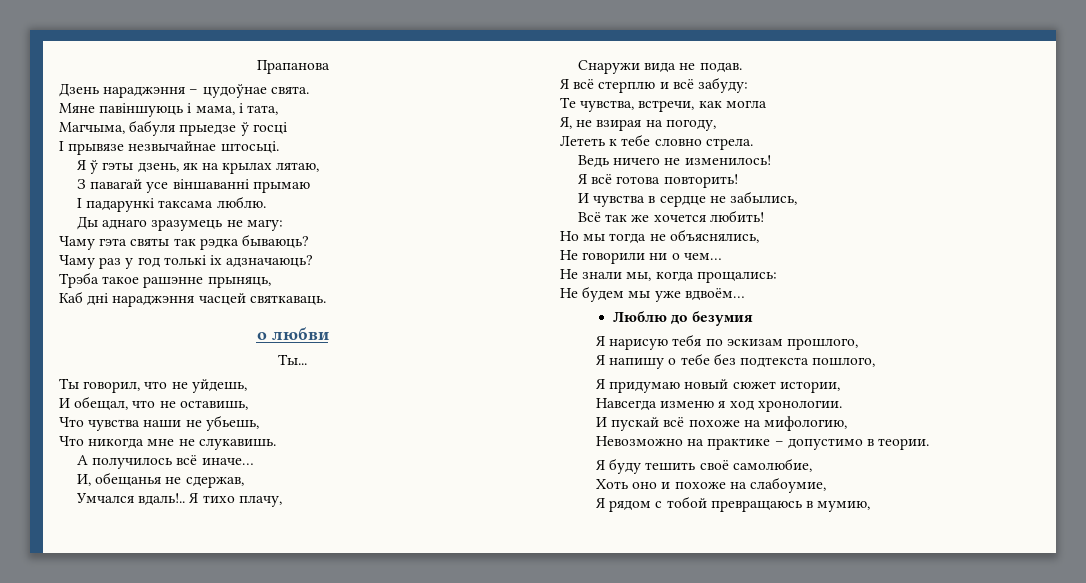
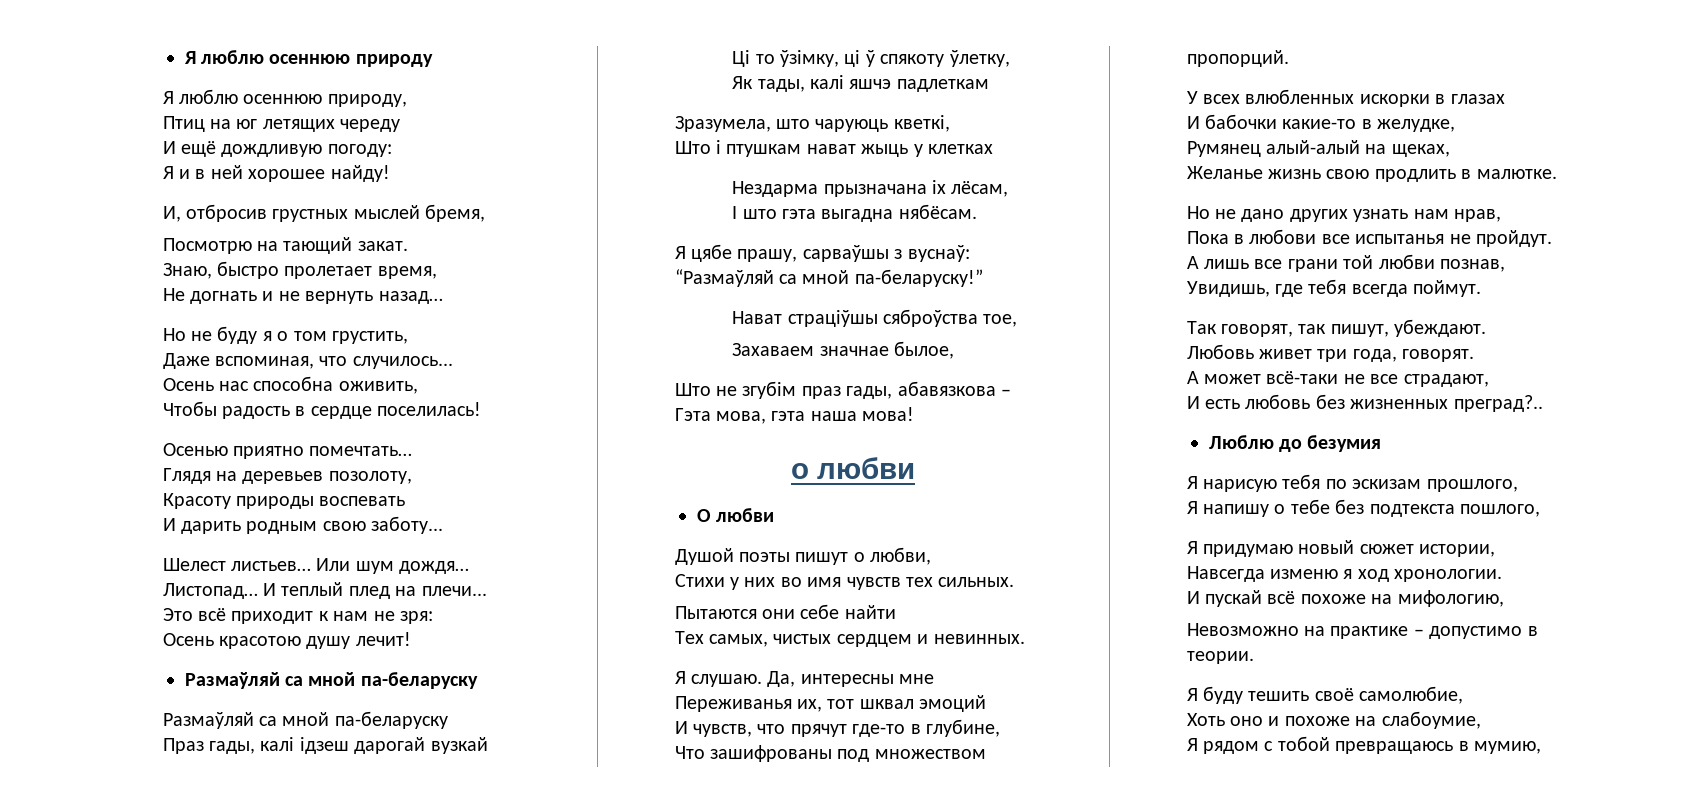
- Прапанова
- Дзень нараджэння – цудоўнае свята.
- Мяне павіншуюць і мама, і тата,
- Магчыма, бабуля прыедзе ў госці
- І прывязе незвычайнае штосьці.
- Я ў гэты дзень, як на крылах лятаю,
- З павагай усе віншаванні прымаю
- І падарункі таксама люблю.
- Ды аднаго зразумець не магу:
- Чаму гэта святы так рэдка бываюць?
- Чаму раз у год толькі іх адзначаюць?
- Трэба такое рашэнне прыняць,
- Каб дні нараджэння часцей святкаваць.
+ Я люблю осеннюю природу
+ Я люблю осеннюю природу,
+ Птиц на юг летящих череду
+ И ещё дождливую погоду:
+ Я и в ней хорошее найду!
+ И, отбросив грустных мыслей бремя,
+ Посмотрю на тающий закат.
+ Знаю, быстро пролетает время,
+ Не догнать и не вернуть назад…
+ Но не буду я о том грустить,
+ Даже вспоминая, что случилось...
+ Осень нас способна оживить,
+ Чтобы радость в сердце поселилась!
+ Осенью приятно помечтать…
+ Глядя на деревьев позолоту,
+ Красоту природы воспевать
+ И дарить родным свою заботу...
+ Шелест листьев… Или шум дождя…
+ Листопад… И теплый плед на плечи...
+ Это всё приходит к нам не зря:
+ Осень красотою душу лечит!
+ Размаўляй са мной па-беларуску
+ Размаўляй са мной па-беларуску
+ Праз гады, калі ідзеш дарогай вузкай
+ Ці то ўзімку, ці ў спякоту ўлетку,
+ Як тады, калі яшчэ падлеткам
+ Зразумела, што чаруюць кветкі,
+ Што і птушкам нават жыць у клетках
+ Нездарма прызначана іх лёсам,
+ І што гэта выгадна нябёсам.
+ Я цябе прашу, сарваўшы з вуснаў:
+ “Размаўляй са мной па-беларуску!”
+ Нават страціўшы сяброўства тое,
+ Захаваем значнае былое,
+ Што не згубім праз гады, абавязкова –
+ Гэта мова, гэта наша мова!
  о любви
- Ты...
- Ты говорил, что не уйдешь,
- И обещал, что не оставишь,
- Что чувства наши не убьешь,
- Что никогда мне не слукавишь.
- А получилось всё иначе…
- И, обещанья не сдержав,
- Умчался вдаль!.. Я тихо плачу,
- Снаружи вида не подав.
- Я всё стерплю и всё забуду:
- Те чувства, встречи, как могла
- Я, не взирая на погоду,
- Лететь к тебе словно стрела.
- Ведь ничего не изменилось!
- Я всё готова повторить!
- И чувства в сердце не забылись,
- Всё так же хочется любить!
- Но мы тогда не объяснялись,
- Не говорили ни о чем…
- Не знали мы, когда прощались:
- Не будем мы уже вдвоём…
+ О любви
+ Душой поэты пишут о любви,
+ Стихи у них во имя чувств тех сильных.
+ Пытаются они себе найти
+ Тех самых, чистых сердцем и невинных.
+ Я слушаю. Да, интересны мне
+ Переживанья их, тот шквал эмоций
+ И чувств, что прячут где-то в глубине,
+ Что зашифрованы под множеством пропорций.
+ У всех влюбленных искорки в глазах
+ И бабочки какие-то в желудке,
+ Румянец алый-алый на щеках,
+ Желанье жизнь свою продлить в малютке.
+ Но не дано других узнать нам нрав,
+ Пока в любови все испытанья не пройдут.
+ А лишь все грани той любви познав,
+ Увидишь, где тебя всегда поймут.
+ Так говорят, так пишут, убеждают.
+ Любовь живет три года, говорят.
+ А может всё-таки не все страдают,
+ И есть любовь без жизненных преград?..

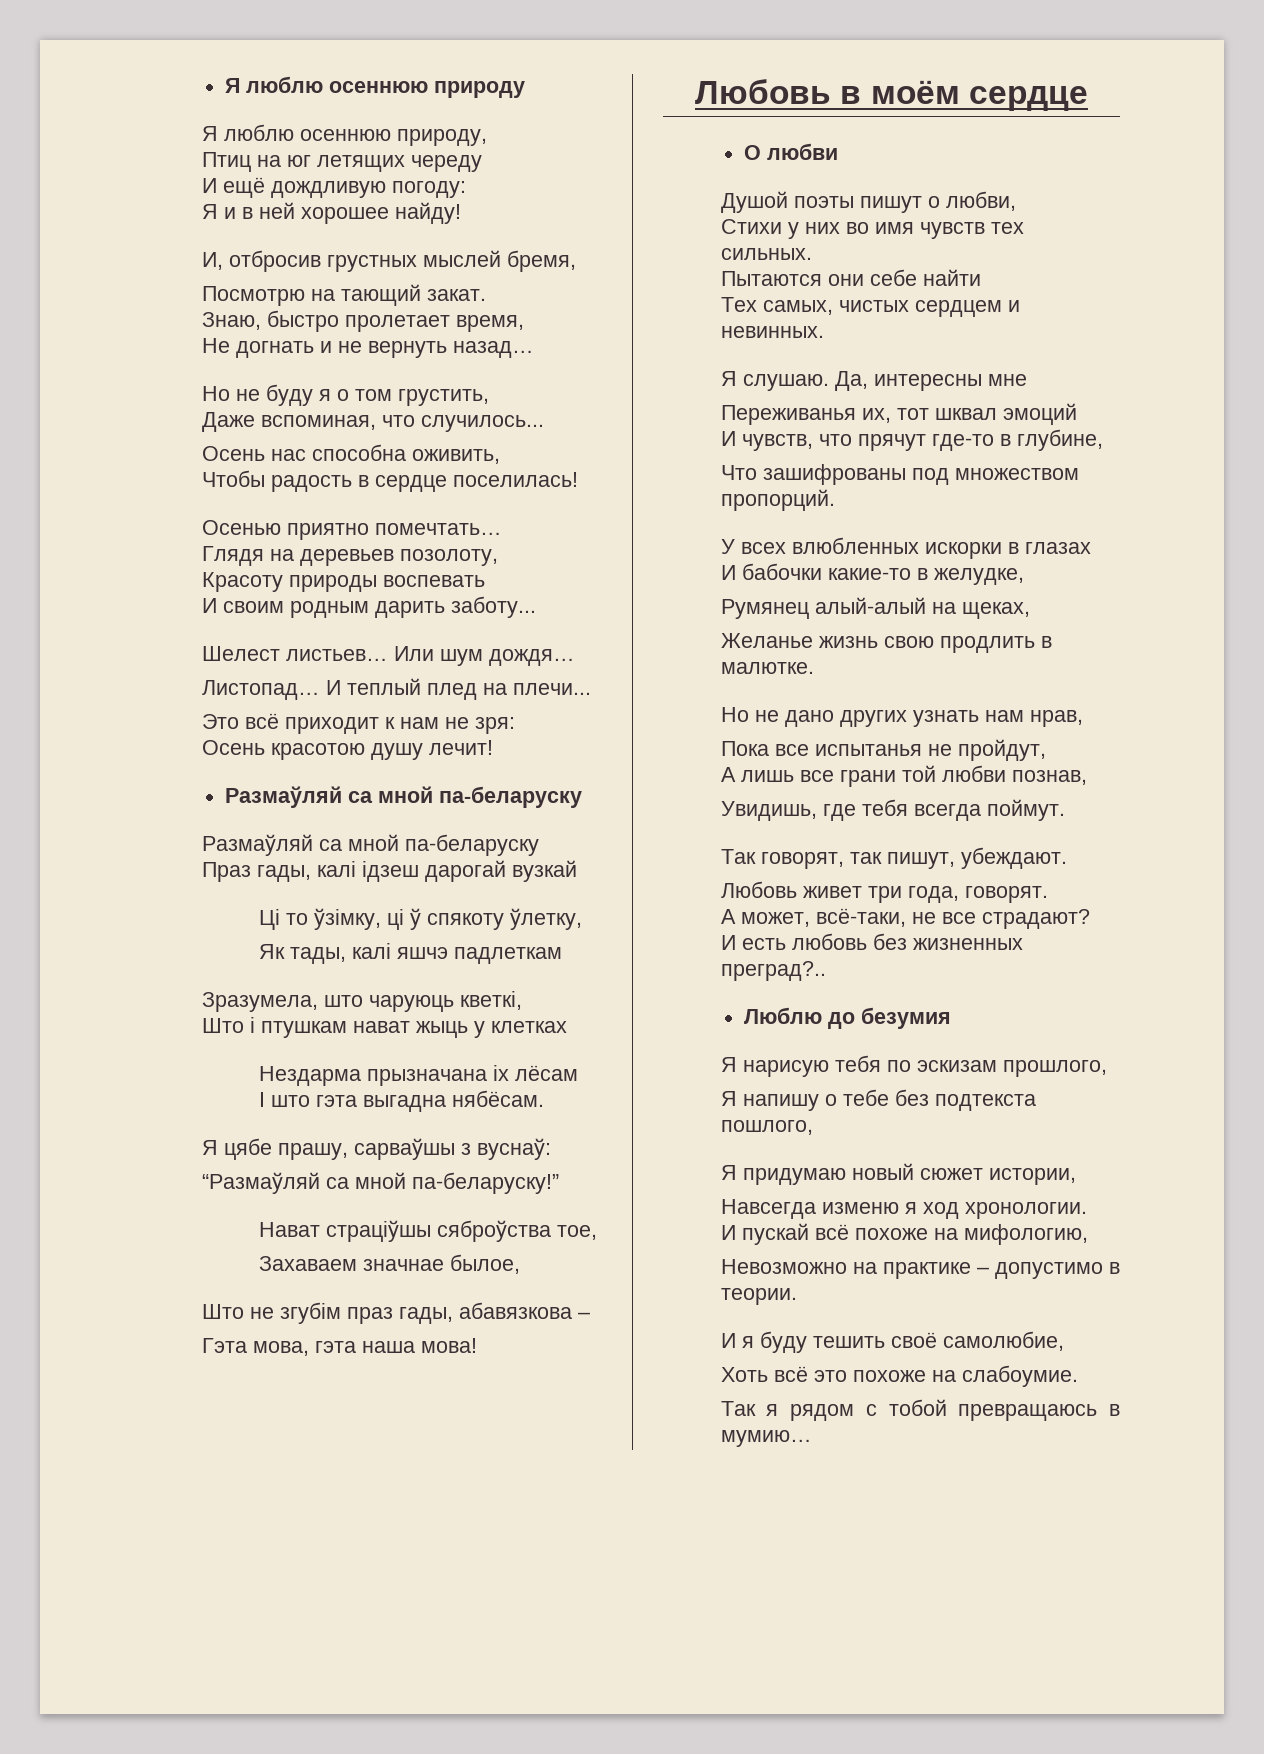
- И дарить родным свою заботу...
+ И своим родным дарить заботу...
- Нездарма прызначана іх лёсам,
+ Нездарма прызначана іх лёсам
- о любви
+ Любовь в моём сердце
- Пока в любови все испытанья не пройдут.
+ Пока все испытанья не пройдут,
- А может всё-таки не все страдают,
+ А может, всё-таки, не все страдают?
- Я буду тешить своё самолюбие,
+ И я буду тешить своё самолюбие,
- Хоть оно и похоже на слабоумие,
- Я рядом с тобой превращаюсь в мумию,
+ Хоть всё это похоже на слабоумие.
+ Так я рядом с тобой превращаюсь в мумию…

